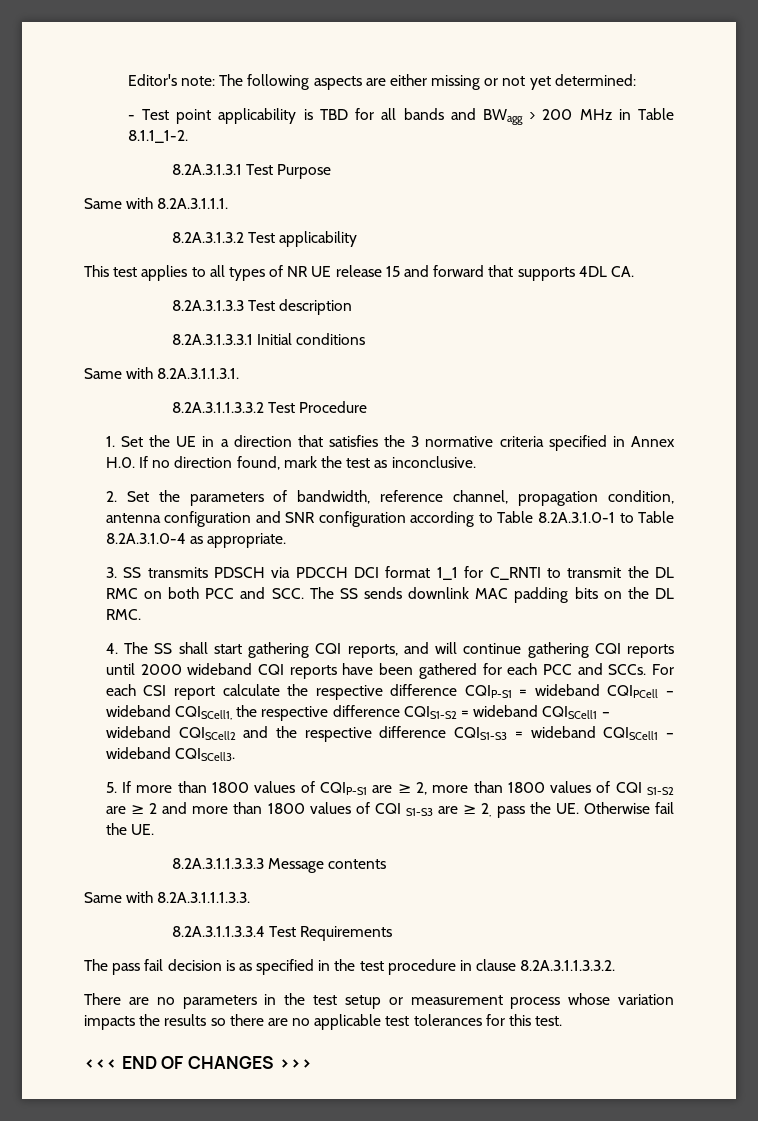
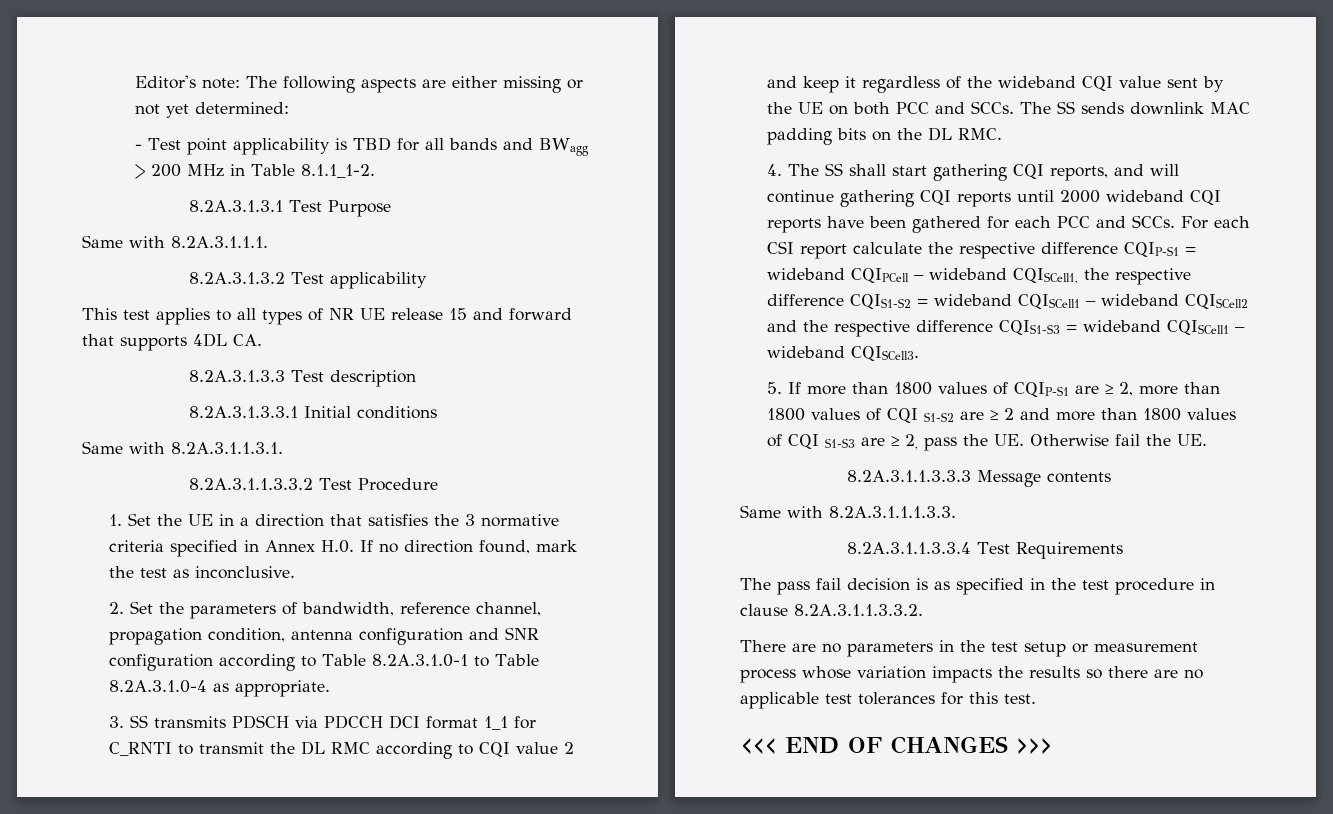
- 3. SS transmits PDSCH via PDCCH DCI format 1_1 for C_RNTI to transmit the DL RMC on both PCC and SCC. The SS sends downlink MAC padding bits on the DL RMC.
+ 3. SS transmits PDSCH via PDCCH DCI format 1_1 for C_RNTI to transmit the DL RMC according to CQI value 2 and keep it regardless of the wideband CQI value sent by the UE on both PCC and SCCs. The SS sends downlink MAC padding bits on the DL RMC.

